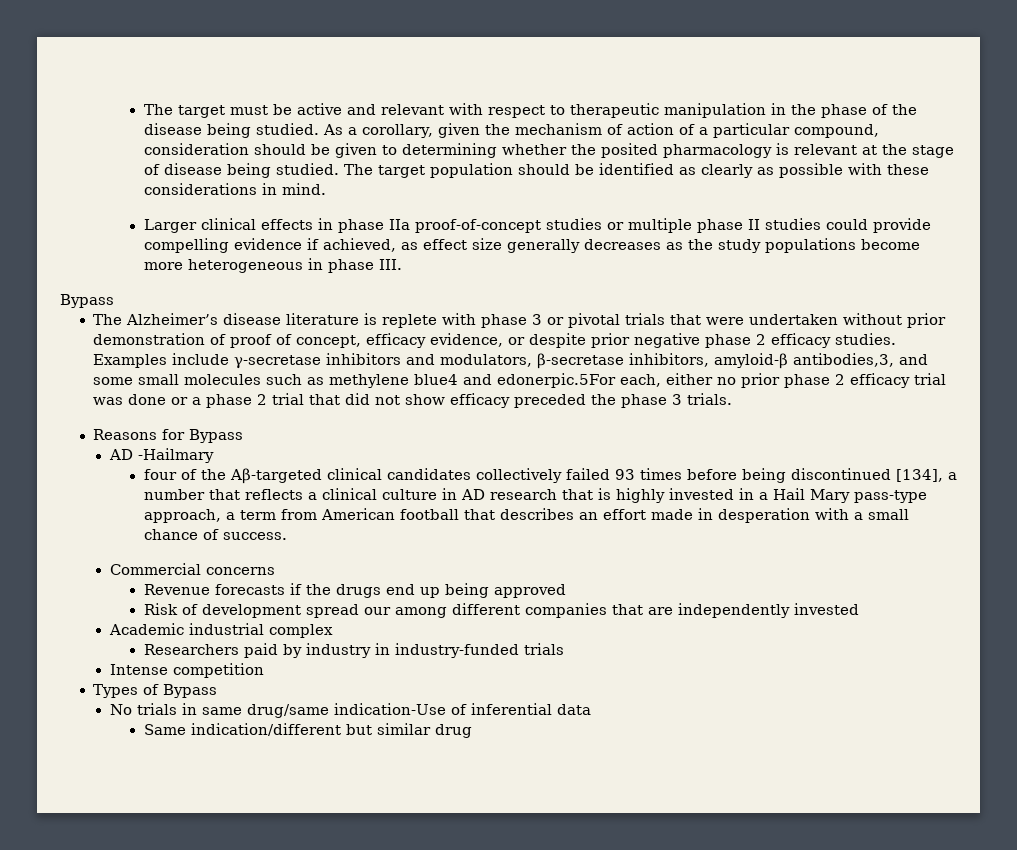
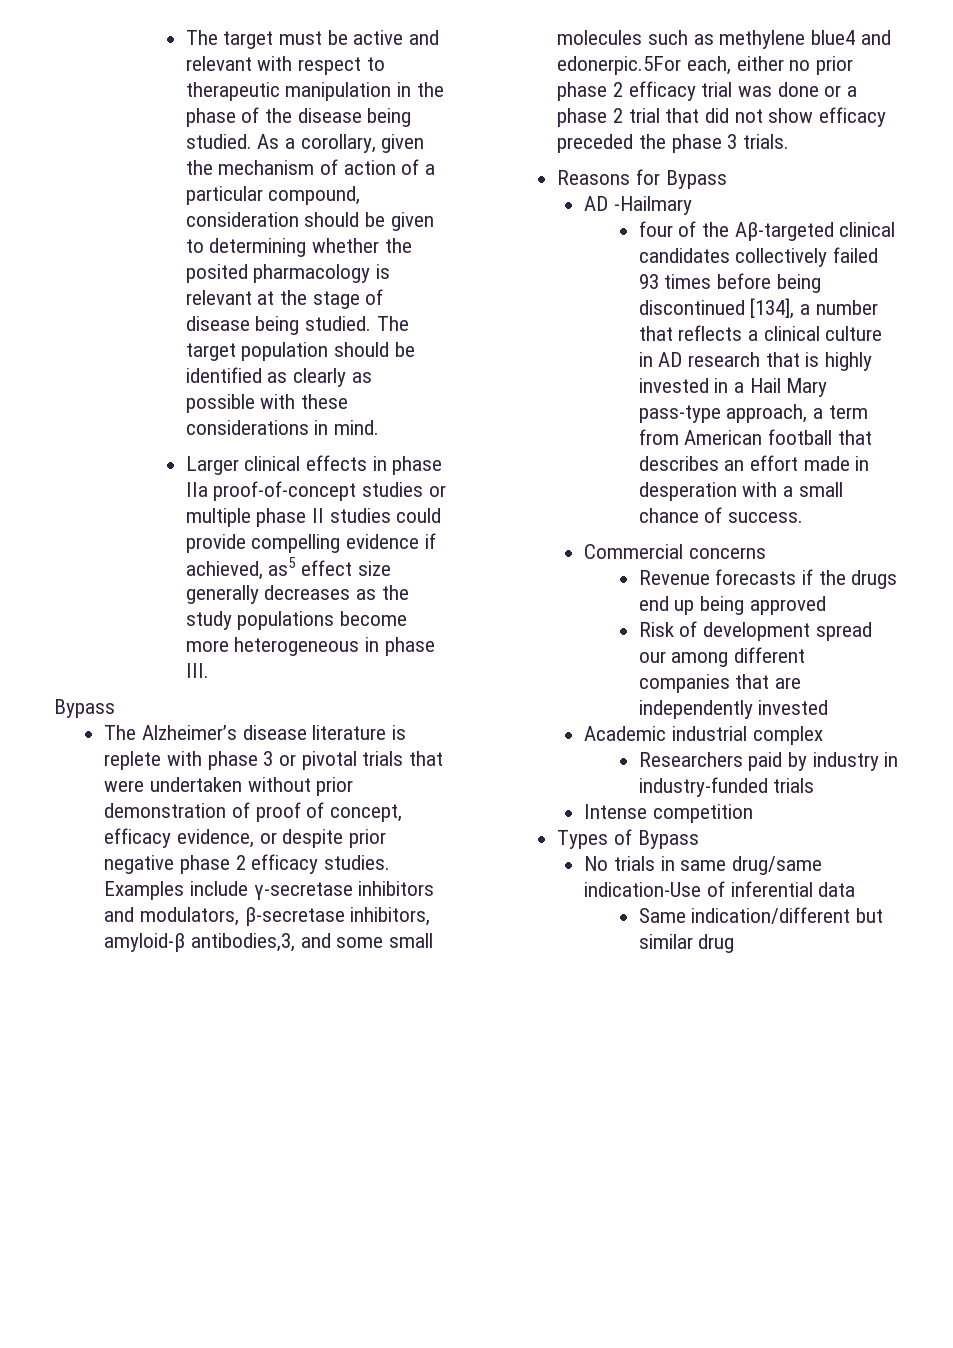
- Larger clinical effects in phase IIa proof-of-concept studies or multiple phase II studies could provide compelling evidence if achieved, as effect size generally decreases as the study populations become more heterogeneous in phase III.
+ Larger clinical effects in phase IIa proof-of-concept studies or multiple phase II studies could provide compelling evidence if achieved, as5 effect size generally decreases as the study populations become more heterogeneous in phase III.

